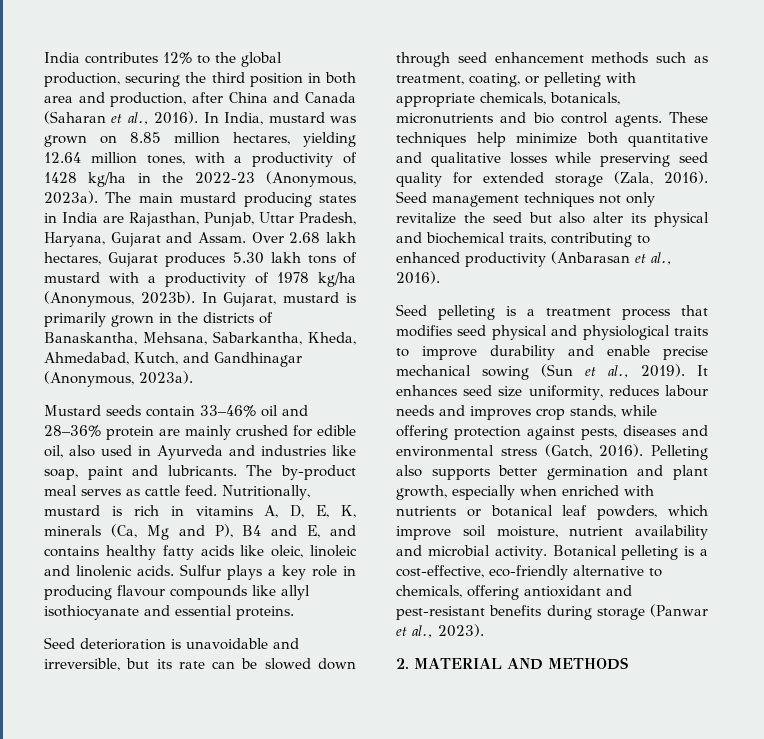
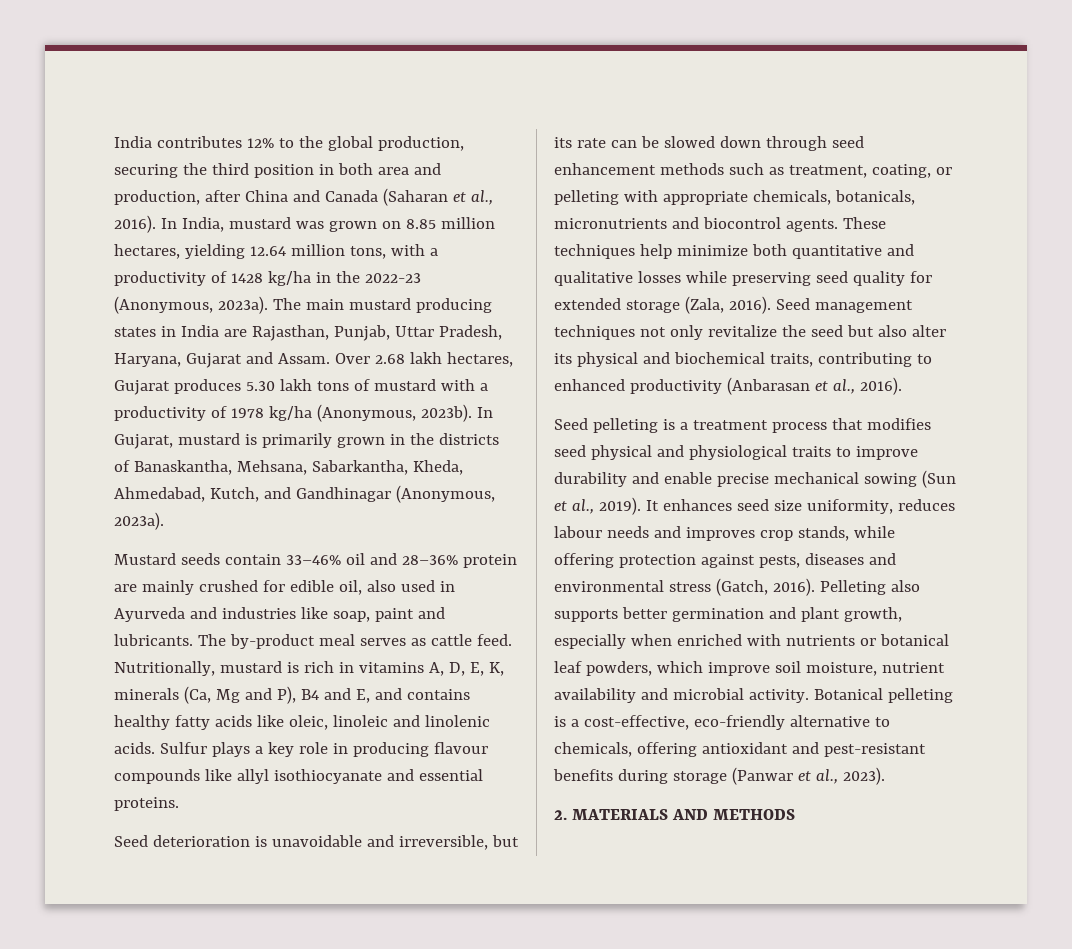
- In India, mustard was grown on 8.85 million hectares, yielding 12.64 million tones, with a productivity of 1428 kg/ha in the 2022-23 (Anonymous, 2023a).
+ In India, mustard was grown on 8.85 million hectares, yielding 12.64 million tons, with a productivity of 1428 kg/ha in the 2022-23 (Anonymous, 2023a).
- Seed deterioration is unavoidable and irreversible, but its rate can be slowed down through seed enhancement methods such as treatment, coating, or pelleting with appropriate chemicals, botanicals, micronutrients and bio control agents.
+ Seed deterioration is unavoidable and irreversible, but its rate can be slowed down through seed enhancement methods such as treatment, coating, or pelleting with appropriate chemicals, botanicals, micronutrients and biocontrol agents.
- 2. MATERIAL AND METHODS
+ 2. MATERIALS AND METHODS

